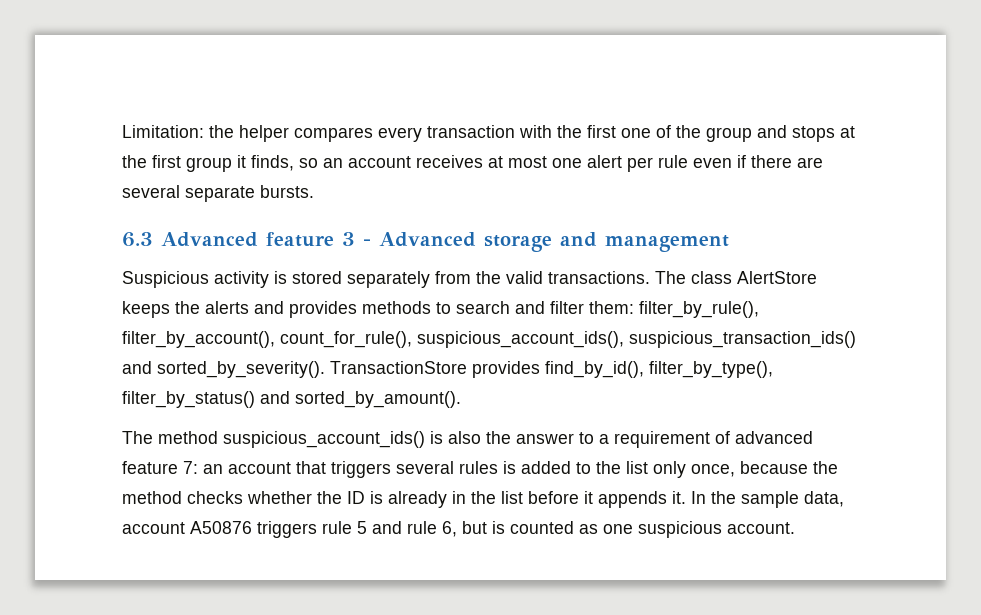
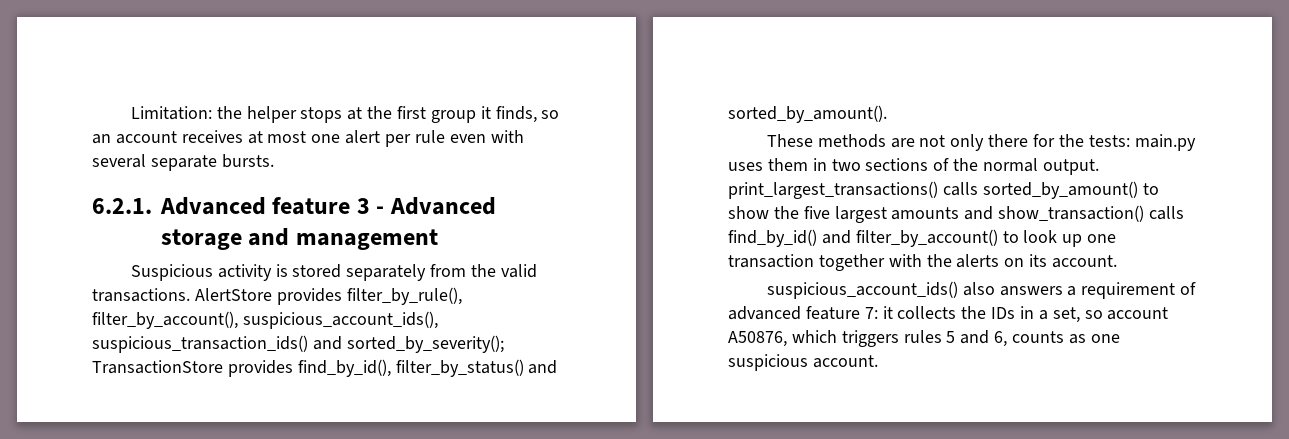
- Limitation: the helper compares every transaction with the first one of the group and stops at the first group it finds, so an account receives at most one alert per rule even if there are several separate bursts.
+ Limitation: the helper stops at the first group it finds, so an account receives at most one alert per rule even with several separate bursts.
- 6.3 Advanced feature 3 - Advanced storage and management
+ 6.2.1. Advanced feature 3 - Advanced storage and management
- The class AlertStore keeps the alerts and provides methods to search and filter them: filter_by_rule(), filter_by_account(), count_for_rule(), suspicious_account_ids(), suspicious_transaction_ids() and sorted_by_severity(). TransactionStore provides find_by_id(), filter_by_type(), filter_by_status() and sorted_by_amount().
+ AlertStore provides filter_by_rule(), filter_by_account(), suspicious_account_ids(), suspicious_transaction_ids() and sorted_by_severity(); TransactionStore provides find_by_id(), filter_by_status() and sorted_by_amount().
- The method suspicious_account_ids() is also the answer to a requirement of advanced feature 7: an account that triggers several rules is added to the list only once, because the method checks whether the ID is already in the list before it appends it. In the sample data, account A50876 triggers rule 5 and rule 6, but is counted as one suspicious account.
+ These methods are not only there for the tests: main.py uses them in two sections of the normal output. print_largest_transactions() calls sorted_by_amount() to show the five largest amounts and show_transaction() calls find_by_id() and filter_by_account() to look up one transaction together with the alerts on its account.
+ suspicious_account_ids() also answers a requirement of advanced feature 7: it collects the IDs in a set, so account A50876, which triggers rules 5 and 6, counts as one suspicious account.

